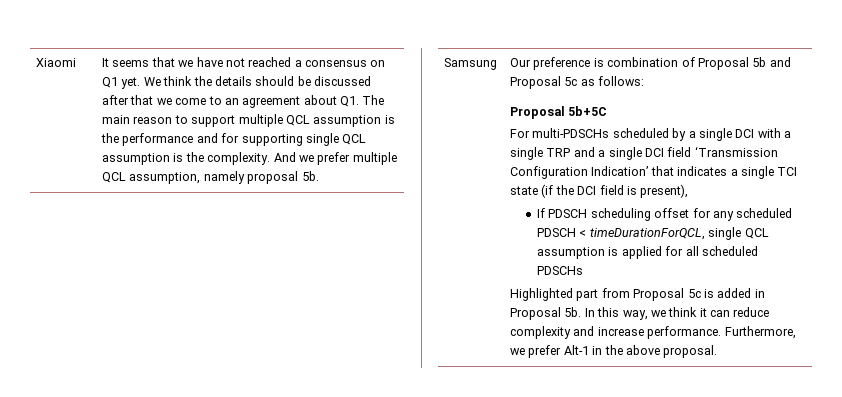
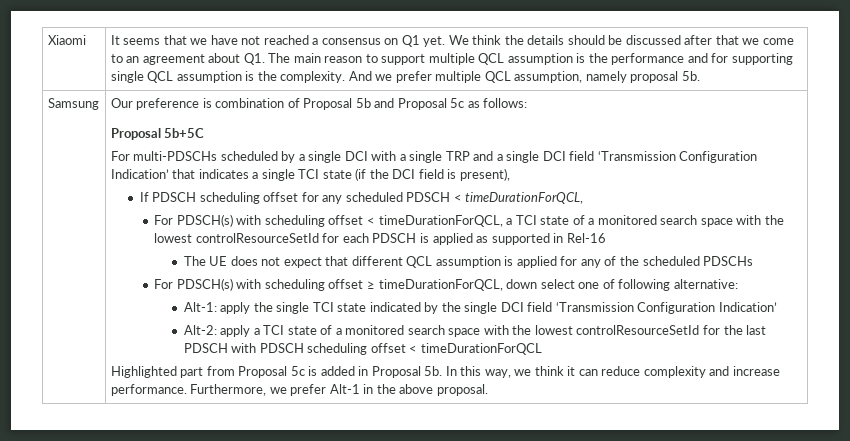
- If PDSCH scheduling offset for any scheduled PDSCH < timeDurationForQCL, single QCL assumption is applied for all scheduled PDSCHs
+ If PDSCH scheduling offset for any scheduled PDSCH < timeDurationForQCL,
+ For PDSCH(s) with scheduling offset < timeDurationForQCL, a TCI state of a monitored search space with the lowest controlResourceSetId for each PDSCH is applied as supported in Rel-16
+ The UE does not expect that different QCL assumption is applied for any of the scheduled PDSCHs
+ For PDSCH(s) with scheduling offset ≥ timeDurationForQCL, down select one of following alternative:
+ Alt-1: apply the single TCI state indicated by the single DCI field ‘Transmission Configuration Indication’
+ Alt-2: apply a TCI state of a monitored search space with the lowest controlResourceSetId for the last PDSCH with PDSCH scheduling offset < timeDurationForQCL

